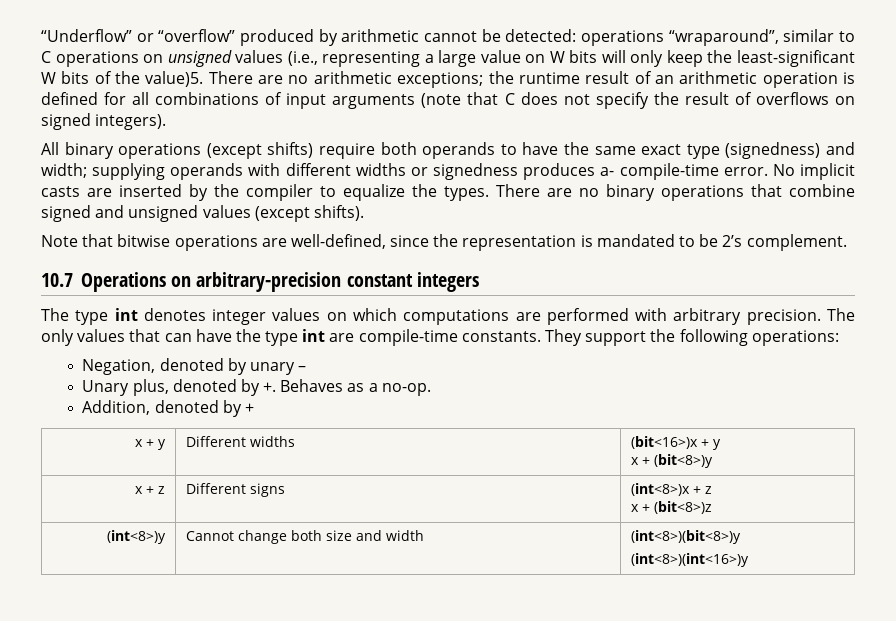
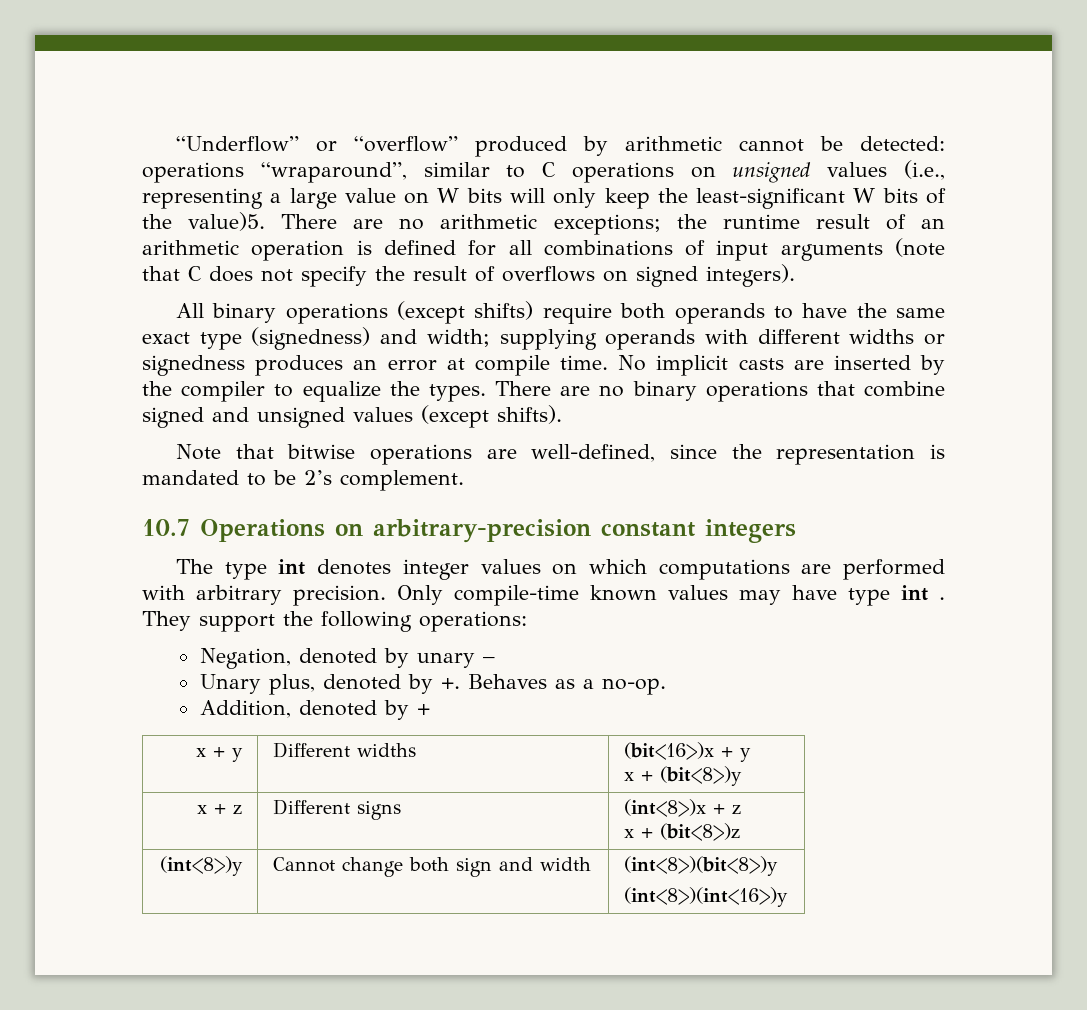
- All binary operations (except shifts) require both operands to have the same exact type (signedness) and width; supplying operands with different widths or signedness produces a- compile-time error.
+ All binary operations (except shifts) require both operands to have the same exact type (signedness) and width; supplying operands with different widths or signedness produces an error at compile time.
- The only values that can have the type int are compile-time constants.
+ Only compile-time known values may have type int .
- (int<8>)y | Cannot change both size and width | (int<8>)(bit<8>)y
+ (int<8>)y | Cannot change both sign and width | (int<8>)(bit<8>)y

